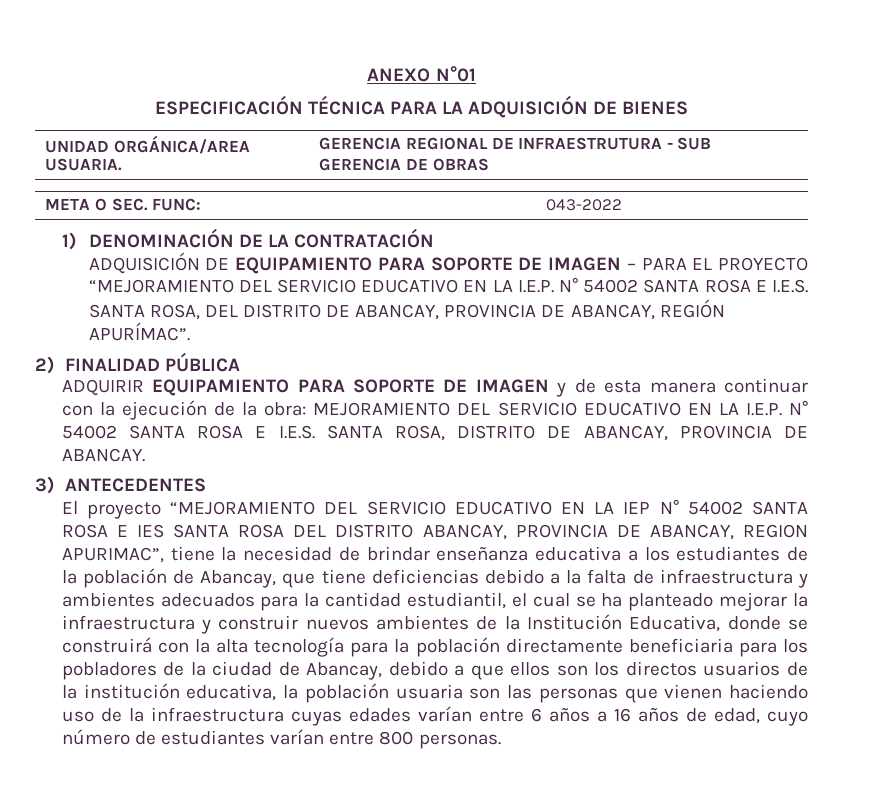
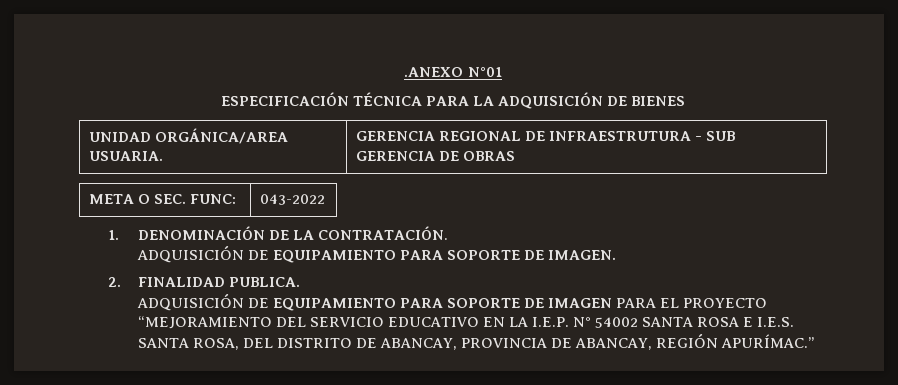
- ANEXO N°01
+ .ANEXO N°01
- 1) DENOMINACIÓN DE LA CONTRATACIÓN
+ 1. DENOMINACIÓN DE LA CONTRATACIÓN.
+ ADQUISICIÓN DE EQUIPAMIENTO PARA SOPORTE DE IMAGEN.
+ 2. FINALIDAD PUBLICA.
- ADQUISICIÓN DE EQUIPAMIENTO PARA SOPORTE DE IMAGEN – PARA EL PROYECTO “MEJORAMIENTO DEL SERVICIO EDUCATIVO EN LA I.E.P. N° 54002 SANTA ROSA E I.E.S. SANTA ROSA, DEL DISTRITO DE ABANCAY, PROVINCIA DE ABANCAY, REGIÓN APURÍMAC”.
- 2) FINALIDAD PÚBLICA
- ADQUIRIR EQUIPAMIENTO PARA SOPORTE DE IMAGEN y de esta manera continuar con la ejecución de la obra: MEJORAMIENTO DEL SERVICIO EDUCATIVO EN LA I.E.P. N° 54002 SANTA ROSA E I.E.S. SANTA ROSA, DISTRITO DE ABANCAY, PROVINCIA DE ABANCAY.
- 3) ANTECEDENTES
- El proyecto “MEJORAMIENTO DEL SERVICIO EDUCATIVO EN LA IEP N° 54002 SANTA ROSA E IES SANTA ROSA DEL DISTRITO ABANCAY, PROVINCIA DE ABANCAY, REGION APURIMAC”, tiene la necesidad de brindar enseñanza educativa a los estudiantes de la población de Abancay, que tiene deficiencias debido a la falta de infraestructura y ambientes adecuados para la cantidad estudiantil, el cual se ha planteado mejorar la infraestructura y construir nuevos ambientes de la Institución Educativa, donde se construirá con la alta tecnología para la población directamente beneficiaria para los pobladores de la ciudad de Abancay, debido a que ellos son los directos usuarios de la institución educativa, la población usuaria son las personas que vienen haciendo uso de la infraestructura cuyas edades varían entre 6 años a 16 años de edad, cuyo número de estudiantes varían entre 800 personas.
+ ADQUISICIÓN DE EQUIPAMIENTO PARA SOPORTE DE IMAGEN PARA EL PROYECTO “MEJORAMIENTO DEL SERVICIO EDUCATIVO EN LA I.E.P. N° 54002 SANTA ROSA E I.E.S. SANTA ROSA, DEL DISTRITO DE ABANCAY, PROVINCIA DE ABANCAY, REGIÓN APURÍMAC.”

